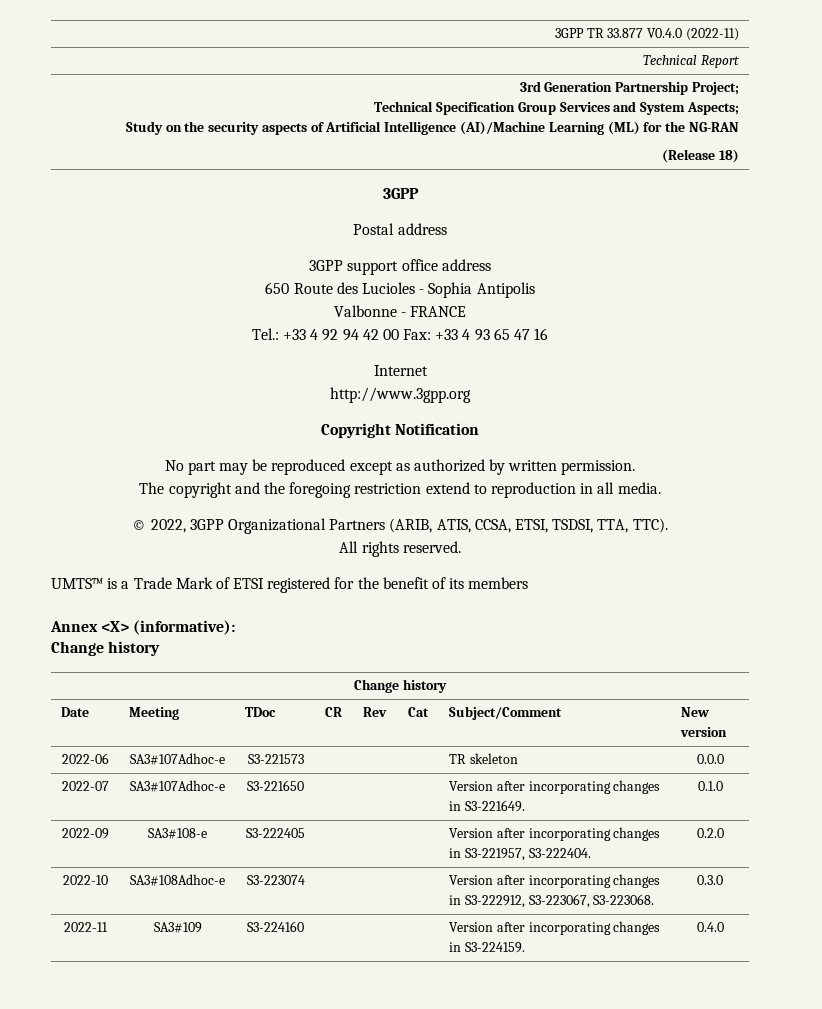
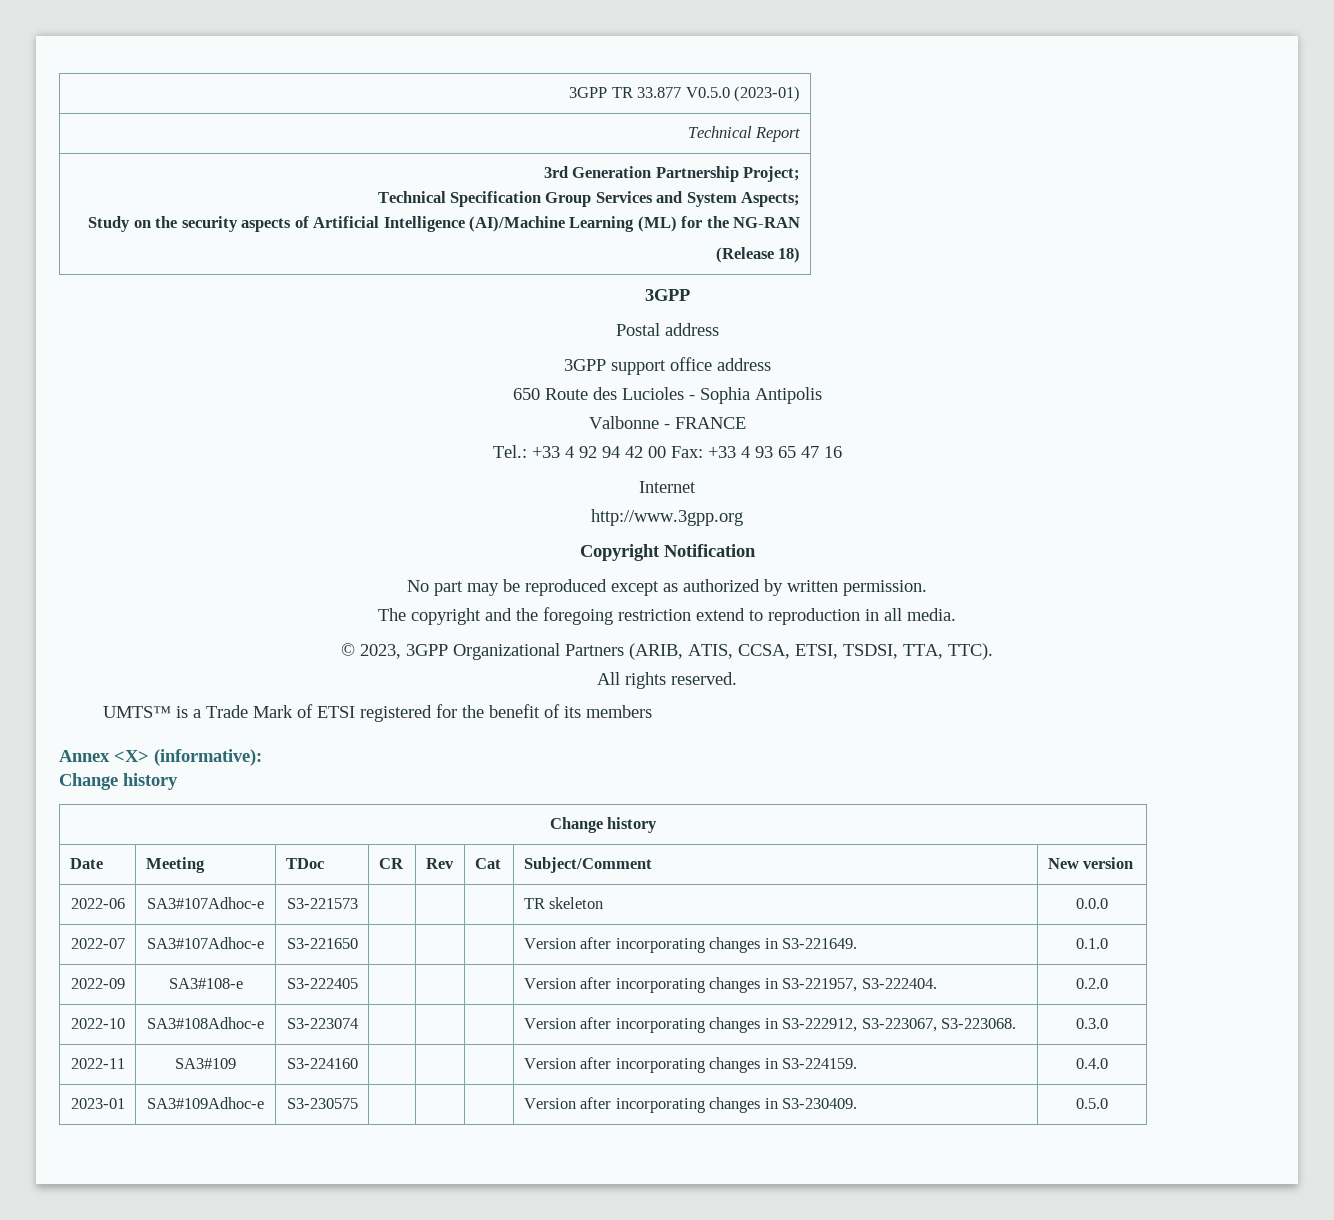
- 3GPP TR 33.877 V0.4.0 (2022-11)
+ 3GPP TR 33.877 V0.5.0 (2023-01)
- © 2022, 3GPP Organizational Partners (ARIB, ATIS, CCSA, ETSI, TSDSI, TTA, TTC).
+ © 2023, 3GPP Organizational Partners (ARIB, ATIS, CCSA, ETSI, TSDSI, TTA, TTC).
+ 2023-01 | SA3#109Adhoc-e | S3-230575 | | | | Version after incorporating changes in S3-230409. | 0.5.0

